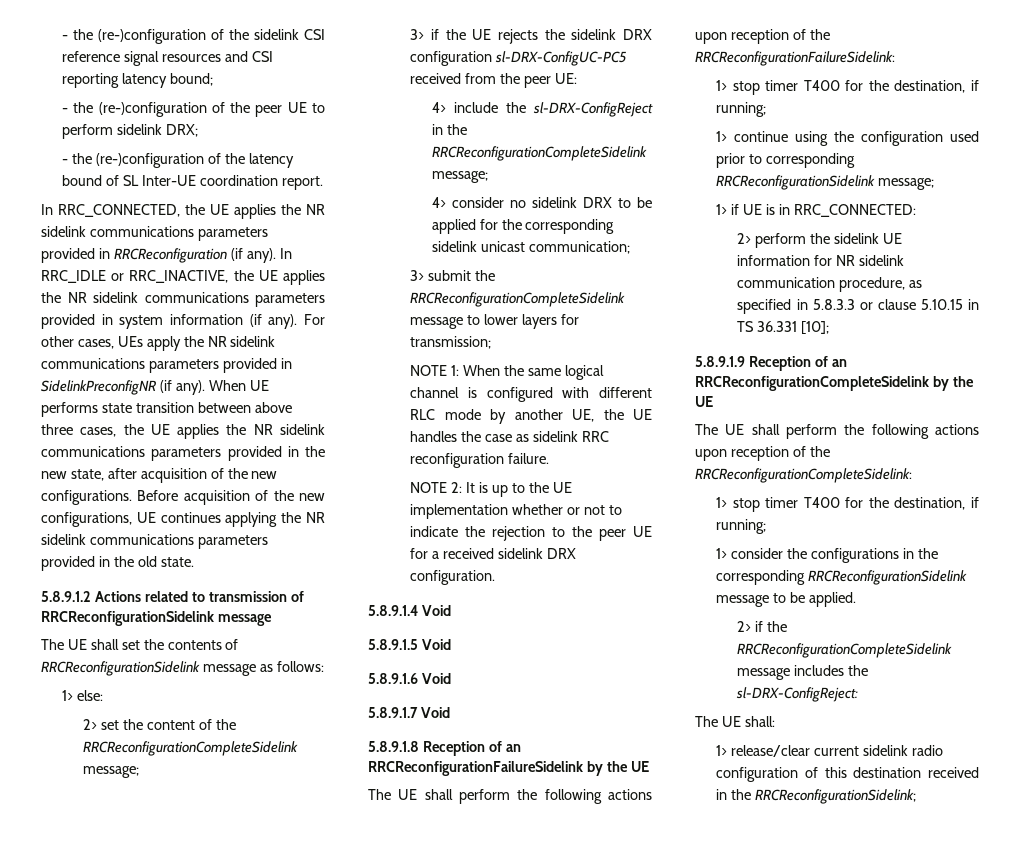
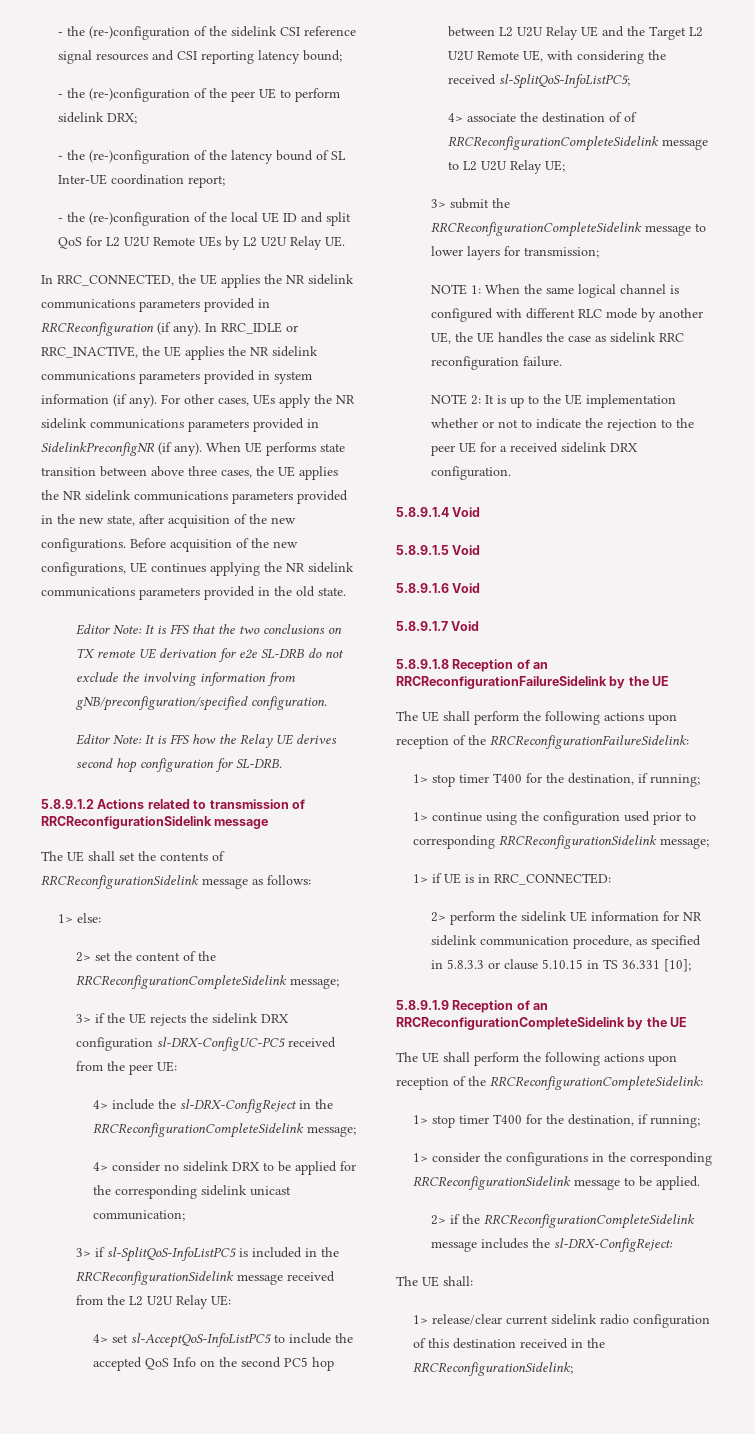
- - the (re-)configuration of the latency bound of SL Inter-UE coordination report.
+ - the (re-)configuration of the latency bound of SL Inter-UE coordination report;
+ - the (re-)configuration of the local UE ID and split QoS for L2 U2U Remote UEs by L2 U2U Relay UE.
+ Editor Note: It is FFS that the two conclusions on TX remote UE derivation for e2e SL-DRB do not exclude the involving information from gNB/preconfiguration/specified configuration.
+ Editor Note: It is FFS how the Relay UE derives second hop configuration for SL-DRB.
+ 3> if sl-SplitQoS-InfoListPC5 is included in the RRCReconfigurationSidelink message received from the L2 U2U Relay UE:
+ 4> set sl-AcceptQoS-InfoListPC5 to include the accepted QoS Info on the second PC5 hop between L2 U2U Relay UE and the Target L2 U2U Remote UE, with considering the received sl-SplitQoS-InfoListPC5;
+ 4> associate the destination of of RRCReconfigurationCompleteSidelink message to L2 U2U Relay UE;

